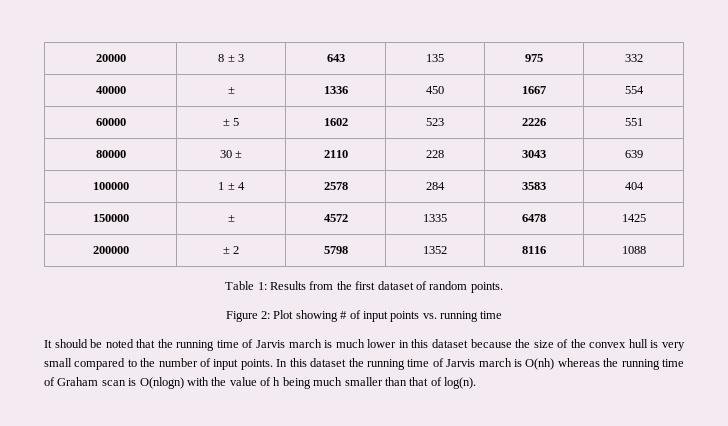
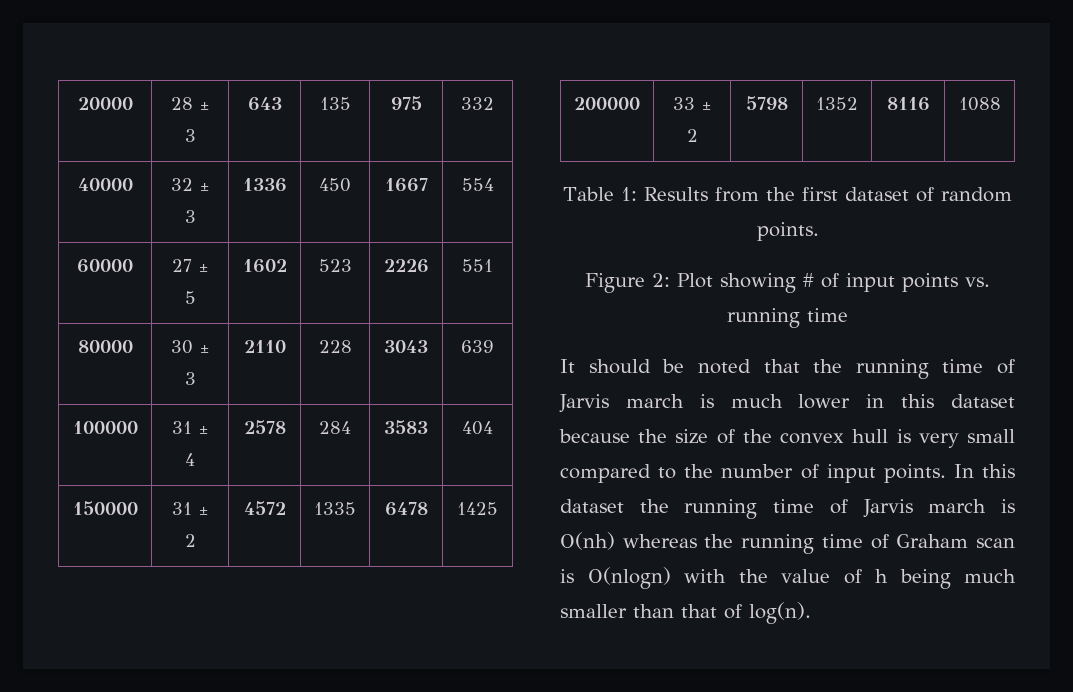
- 20000 | 8 ± 3 | 643 | 135 | 975 | 332
+ 20000 | 28 ± 3 | 643 | 135 | 975 | 332
- 40000 | ± | 1336 | 450 | 1667 | 554
+ 40000 | 32 ± 3 | 1336 | 450 | 1667 | 554
- 60000 | ± 5 | 1602 | 523 | 2226 | 551
+ 60000 | 27 ± 5 | 1602 | 523 | 2226 | 551
- 80000 | 30 ± | 2110 | 228 | 3043 | 639
+ 80000 | 30 ± 3 | 2110 | 228 | 3043 | 639
- 100000 | 1 ± 4 | 2578 | 284 | 3583 | 404
+ 100000 | 31 ± 4 | 2578 | 284 | 3583 | 404
- 150000 | ± | 4572 | 1335 | 6478 | 1425
+ 150000 | 31 ± 2 | 4572 | 1335 | 6478 | 1425
- 200000 | ± 2 | 5798 | 1352 | 8116 | 1088
+ 200000 | 33 ± 2 | 5798 | 1352 | 8116 | 1088

